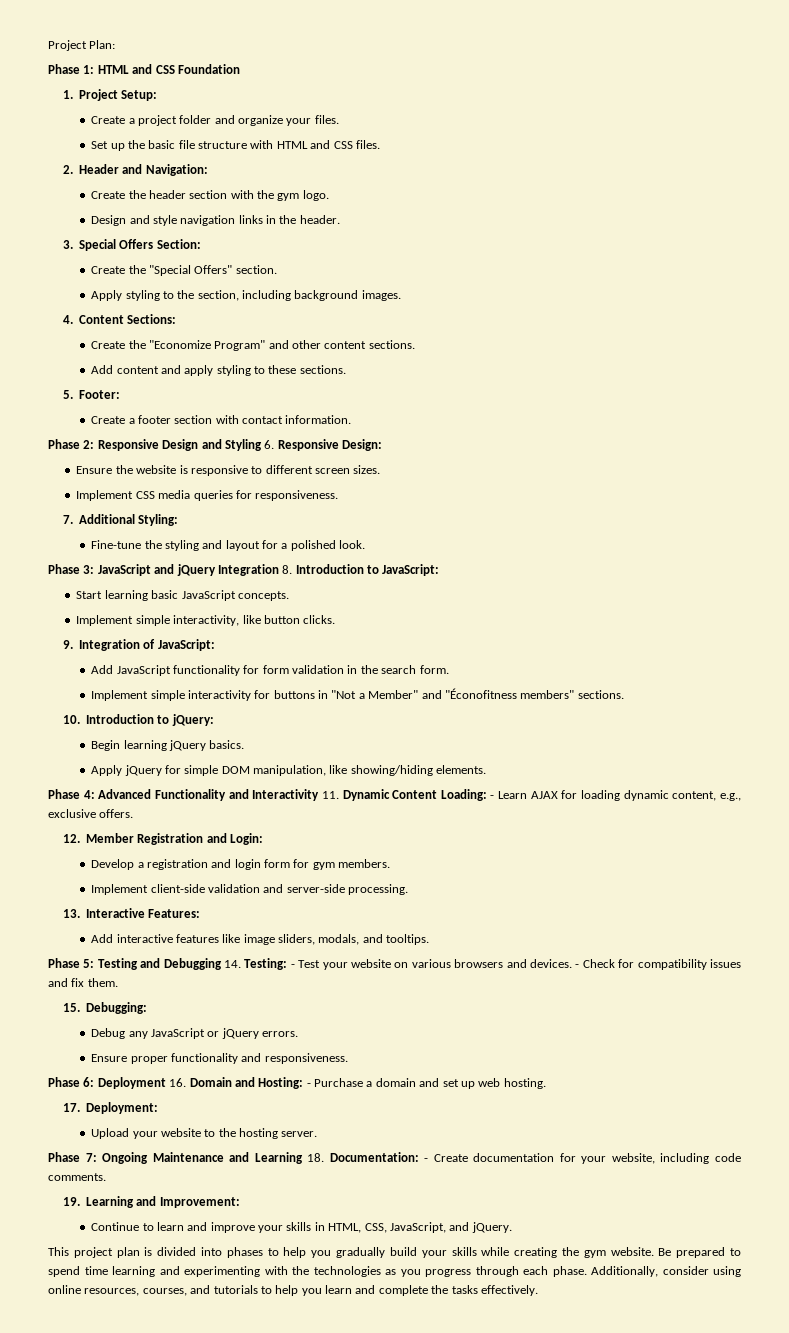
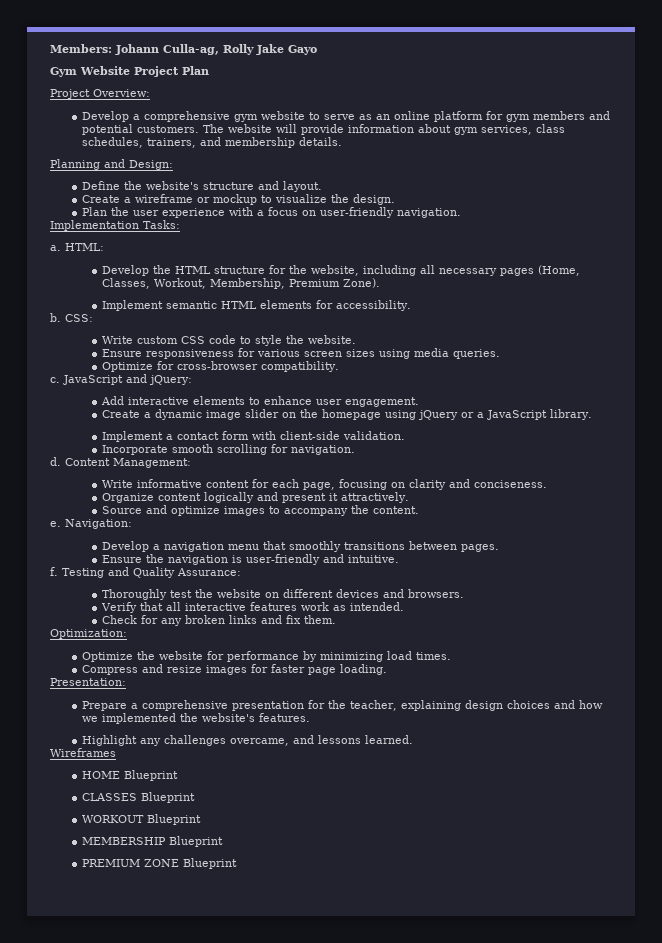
- Project Plan:
- Phase 1: HTML and CSS Foundation
- 1. Project Setup:
- Create a project folder and organize your files.
- Set up the basic file structure with HTML and CSS files.
- 2. Header and Navigation:
- Create the header section with the gym logo.
- Design and style navigation links in the header.
- 3. Special Offers Section:
- Create the "Special Offers" section.
- Apply styling to the section, including background images.
- 4. Content Sections:
- Create the "Economize Program" and other content sections.
- Add content and apply styling to these sections.
- 5. Footer:
- Create a footer section with contact information.
- Phase 2: Responsive Design and Styling 6. Responsive Design:
- Ensure the website is responsive to different screen sizes.
- Implement CSS media queries for responsiveness.
- 7. Additional Styling:
- Fine-tune the styling and layout for a polished look.
- Phase 3: JavaScript and jQuery Integration 8. Introduction to JavaScript:
- Start learning basic JavaScript concepts.
- Implement simple interactivity, like button clicks.
- 9. Integration of JavaScript:
- Add JavaScript functionality for form validation in the search form.
- Implement simple interactivity for buttons in "Not a Member" and "Éconofitness members" sections.
- 10. Introduction to jQuery:
- Begin learning jQuery basics.
- Apply jQuery for simple DOM manipulation, like showing/hiding elements.
- Phase 4: Advanced Functionality and Interactivity 11. Dynamic Content Loading: - Learn AJAX for loading dynamic content, e.g., exclusive offers.
- 12. Member Registration and Login:
- Develop a registration and login form for gym members.
- Implement client-side validation and server-side processing.
- 13. Interactive Features:
- Add interactive features like image sliders, modals, and tooltips.
- Phase 5: Testing and Debugging 14. Testing: - Test your website on various browsers and devices. - Check for compatibility issues and fix them.
- 15. Debugging:
- Debug any JavaScript or jQuery errors.
- Ensure proper functionality and responsiveness.
- Phase 6: Deployment 16. Domain and Hosting: - Purchase a domain and set up web hosting.
- 17. Deployment:
- Upload your website to the hosting server.
- Phase 7: Ongoing Maintenance and Learning 18. Documentation: - Create documentation for your website, including code comments.
- 19. Learning and Improvement:
- Continue to learn and improve your skills in HTML, CSS, JavaScript, and jQuery.
- This project plan is divided into phases to help you gradually build your skills while creating the gym website. Be prepared to spend time learning and experimenting with the technologies as you progress through each phase. Additionally, consider using online resources, courses, and tutorials to help you learn and complete the tasks effectively.
+ Members: Johann Culla-ag, Rolly Jake Gayo
+ Gym Website Project Plan
+ Project Overview:
+ Develop a comprehensive gym website to serve as an online platform for gym members and potential customers. The website will provide information about gym services, class schedules, trainers, and membership details.
+ Planning and Design:
+ Define the website's structure and layout.
+ Create a wireframe or mockup to visualize the design.
+ Plan the user experience with a focus on user-friendly navigation.
+ Implementation Tasks:
+ a. HTML:
+ Develop the HTML structure for the website, including all necessary pages (Home, Classes, Workout, Membership, Premium Zone).
+ Implement semantic HTML elements for accessibility.
+ b. CSS:
+ Write custom CSS code to style the website.
+ Ensure responsiveness for various screen sizes using media queries.
+ Optimize for cross-browser compatibility.
+ c. JavaScript and jQuery:
+ Add interactive elements to enhance user engagement.
+ Create a dynamic image slider on the homepage using jQuery or a JavaScript library.
+ Implement a contact form with client-side validation.
+ Incorporate smooth scrolling for navigation.
+ d. Content Management:
+ Write informative content for each page, focusing on clarity and conciseness.
+ Organize content logically and present it attractively.
+ Source and optimize images to accompany the content.
+ e. Navigation:
+ Develop a navigation menu that smoothly transitions between pages.
+ Ensure the navigation is user-friendly and intuitive.
+ f. Testing and Quality Assurance:
+ Thoroughly test the website on different devices and browsers.
+ Verify that all interactive features work as intended.
+ Check for any broken links and fix them.
+ Optimization:
+ Optimize the website for performance by minimizing load times.
+ Compress and resize images for faster page loading.
+ Presentation:
+ Prepare a comprehensive presentation for the teacher, explaining design choices and how we implemented the website's features.
+ Highlight any challenges overcame, and lessons learned.
+ Wireframes
+ HOME Blueprint
+ CLASSES Blueprint
+ WORKOUT Blueprint
+ MEMBERSHIP Blueprint
+ PREMIUM ZONE Blueprint

